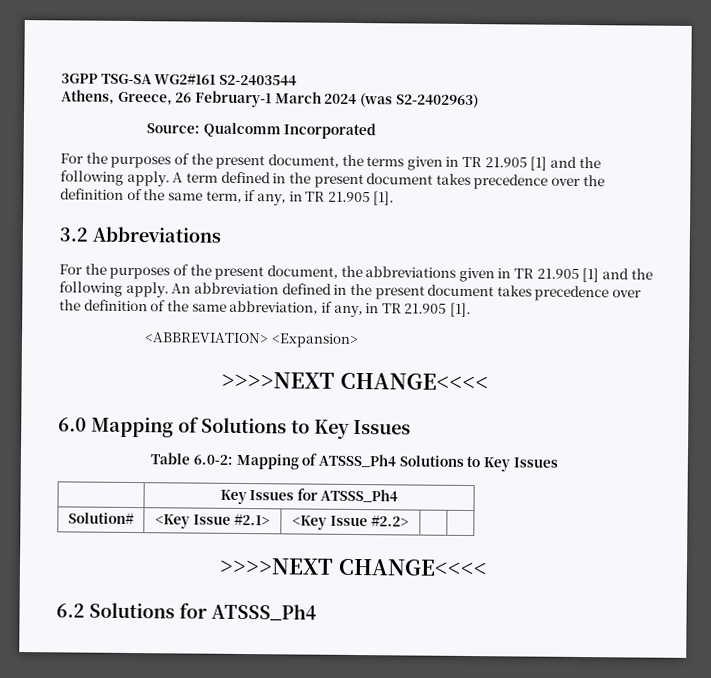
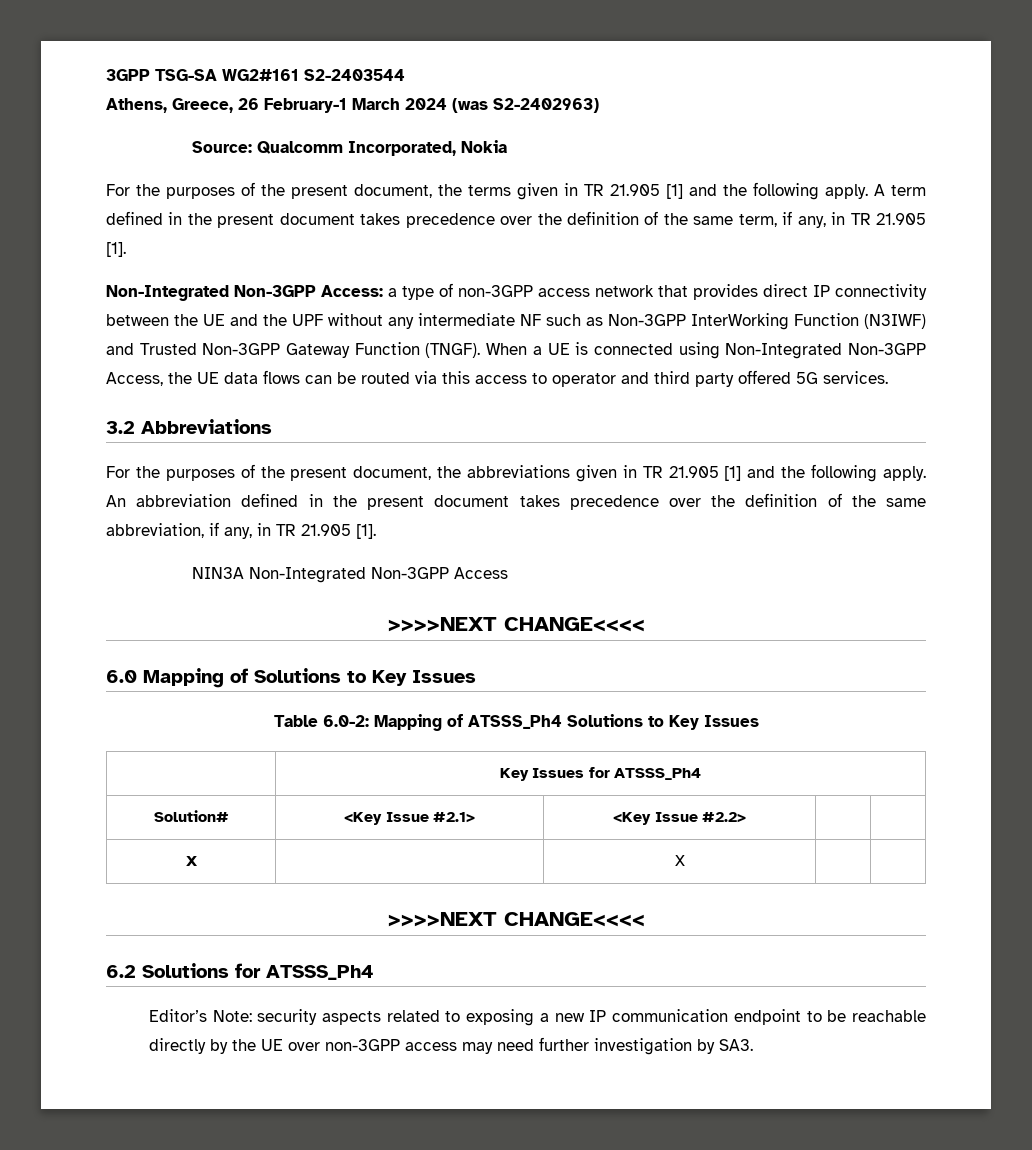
- Source: Qualcomm Incorporated
+ Source: Qualcomm Incorporated, Nokia
+ Non-Integrated Non-3GPP Access: a type of non-3GPP access network that provides direct IP connectivity between the UE and the UPF without any intermediate NF such as Non-3GPP InterWorking Function (N3IWF) and Trusted Non-3GPP Gateway Function (TNGF). When a UE is connected using Non-Integrated Non-3GPP Access, the UE data flows can be routed via this access to operator and third party offered 5G services.
- <ABBREVIATION> <Expansion>
+ NIN3A Non-Integrated Non-3GPP Access
+ X | | X | |
+ Editor’s Note: security aspects related to exposing a new IP communication endpoint to be reachable directly by the UE over non-3GPP access may need further investigation by SA3.

